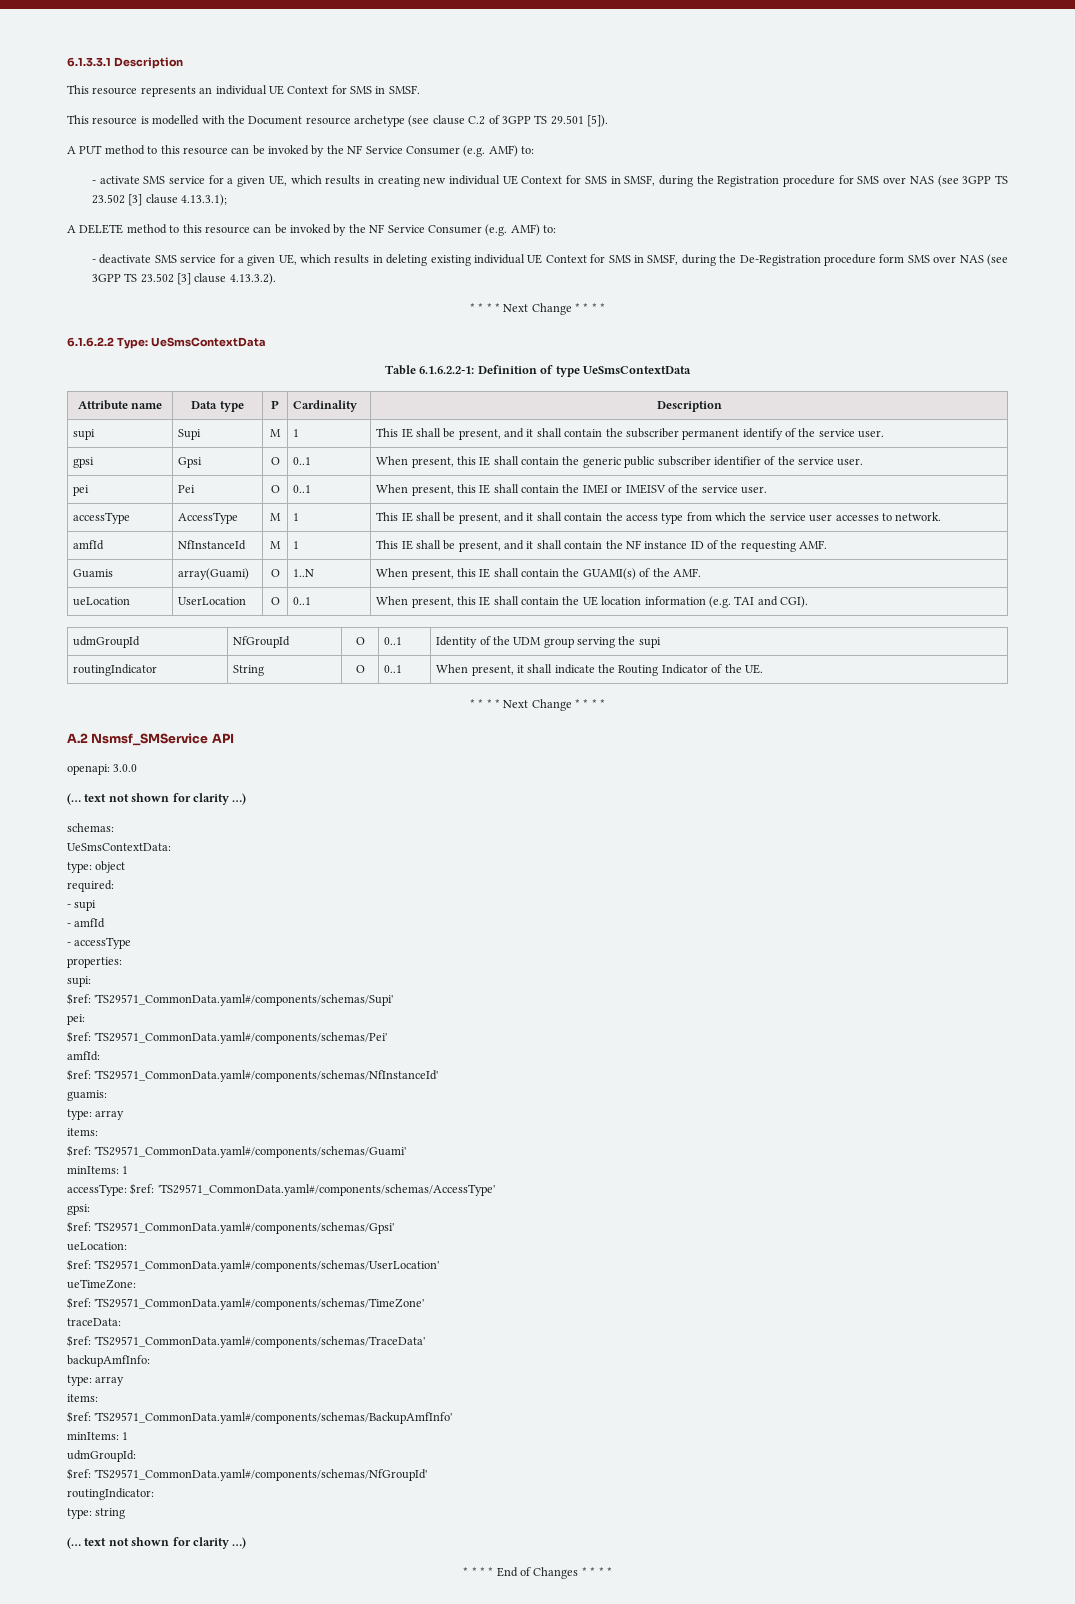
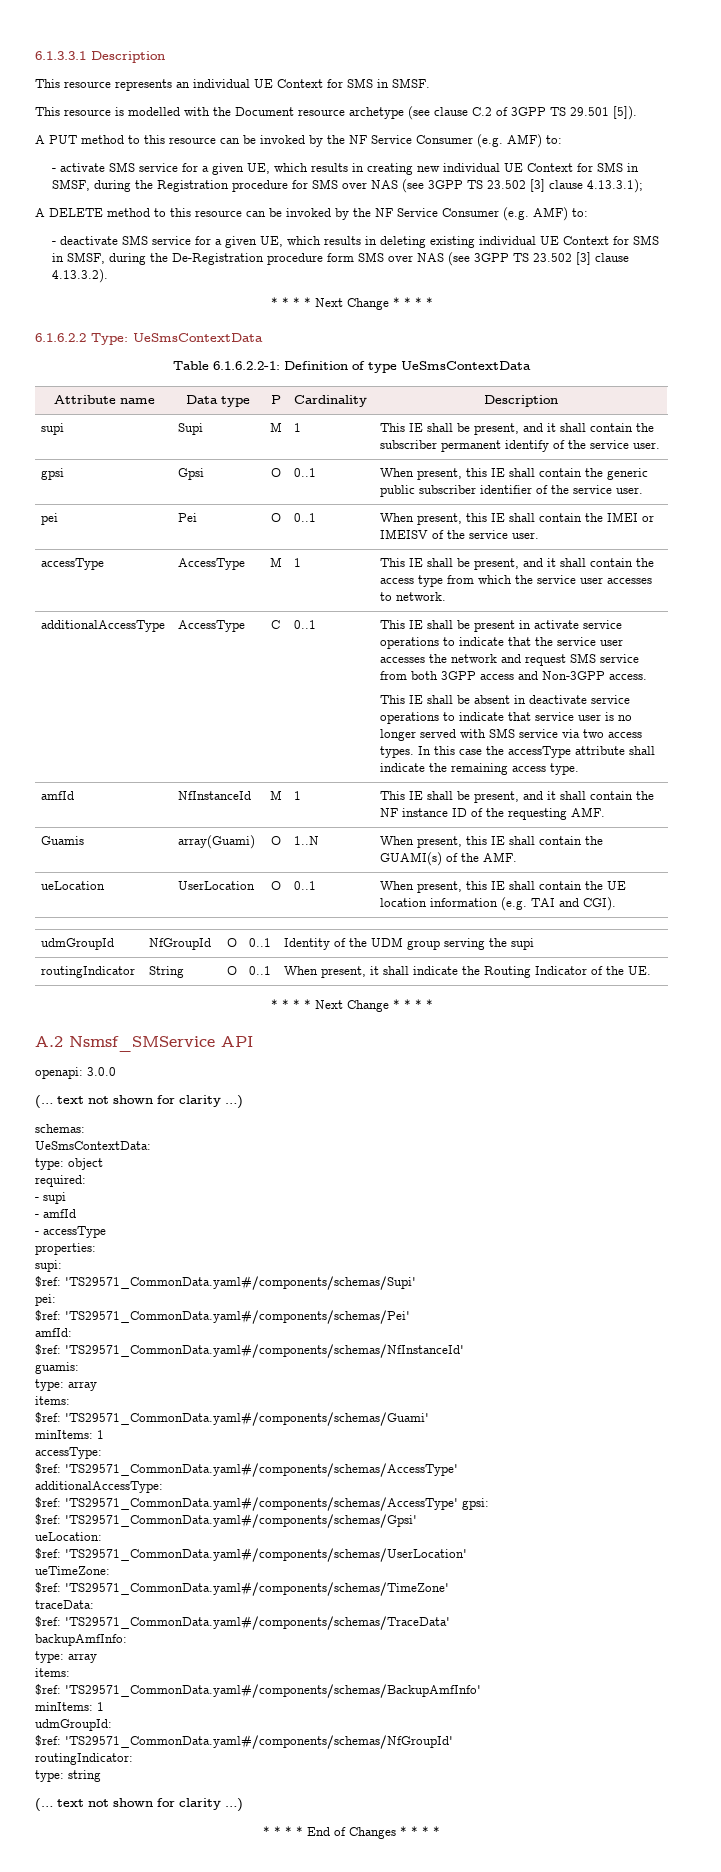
+ additionalAccessType | AccessType | C | 0..1 | This IE shall be present in activate service operations to indicate that the service user accesses the network and request SMS service from both 3GPP access and Non-3GPP access.
+ This IE shall be absent in deactivate service operations to indicate that service user is no longer served with SMS service via two access types. In this case the accessType attribute shall indicate the remaining access type.
- accessType: $ref: 'TS29571_CommonData.yaml#/components/schemas/AccessType'
+ accessType:
+ $ref: 'TS29571_CommonData.yaml#/components/schemas/AccessType'
- gpsi:
+ additionalAccessType:
+ $ref: 'TS29571_CommonData.yaml#/components/schemas/AccessType' gpsi:

